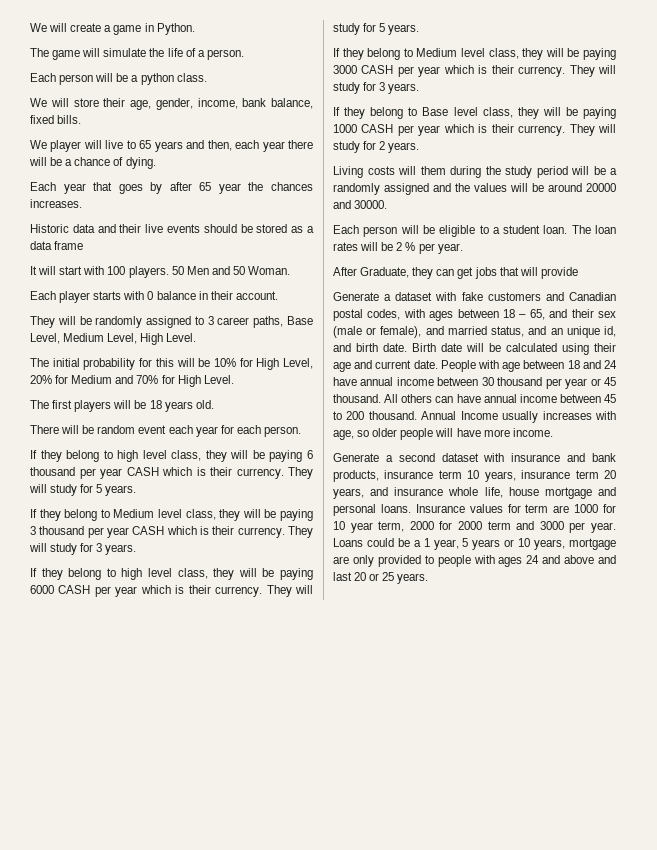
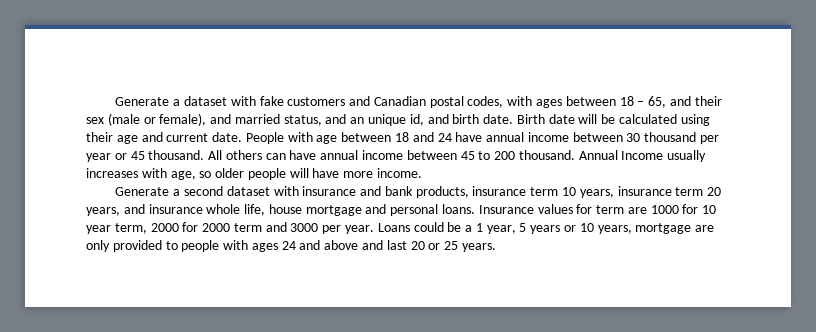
- We will create a game in Python.
- The game will simulate the life of a person.
- Each person will be a python class.
- We will store their age, gender, income, bank balance, fixed bills.
- We player will live to 65 years and then, each year there will be a chance of dying.
- Each year that goes by after 65 year the chances increases.
- Historic data and their live events should be stored as a data frame
- It will start with 100 players. 50 Men and 50 Woman.
- Each player starts with 0 balance in their account.
- They will be randomly assigned to 3 career paths, Base Level, Medium Level, High Level.
- The initial probability for this will be 10% for High Level, 20% for Medium and 70% for High Level.
- The first players will be 18 years old.
- There will be random event each year for each person.
- If they belong to high level class, they will be paying 6 thousand per year CASH which is their currency. They will study for 5 years.
- If they belong to Medium level class, they will be paying 3 thousand per year CASH which is their currency. They will study for 3 years.
- If they belong to high level class, they will be paying 6000 CASH per year which is their currency. They will study for 5 years.
- If they belong to Medium level class, they will be paying 3000 CASH per year which is their currency. They will study for 3 years.
- If they belong to Base level class, they will be paying 1000 CASH per year which is their currency. They will study for 2 years.
- Living costs will them during the study period will be a randomly assigned and the values will be around 20000 and 30000.
- Each person will be eligible to a student loan. The loan rates will be 2 % per year.
- After Graduate, they can get jobs that will provide

